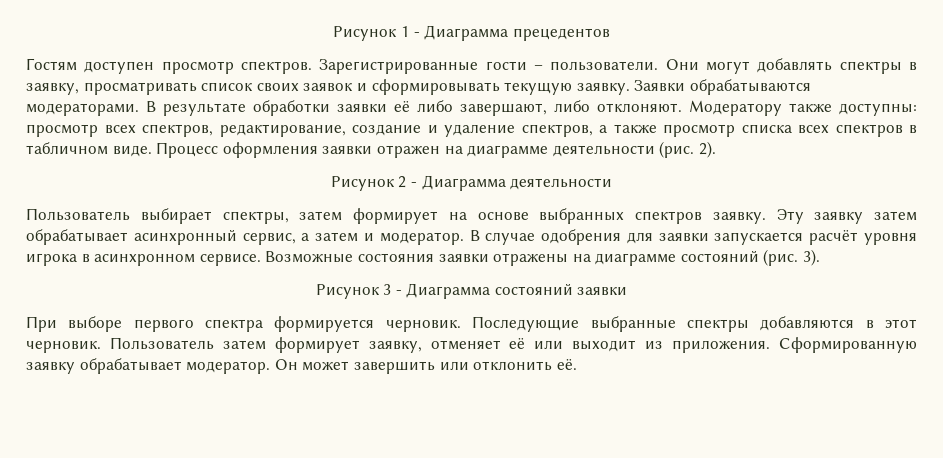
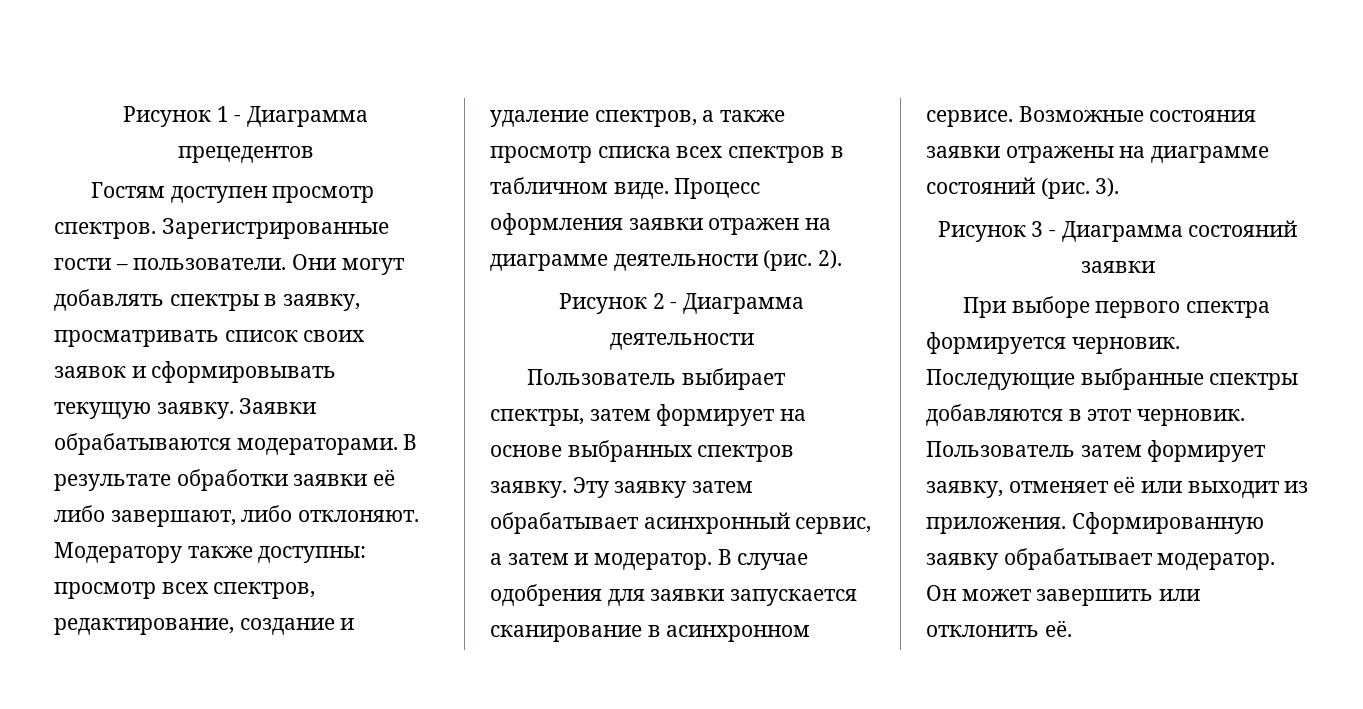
- В случае одобрения для заявки запускается расчёт уровня игрока в асинхронном сервисе.
+ В случае одобрения для заявки запускается сканирование в асинхронном сервисе.

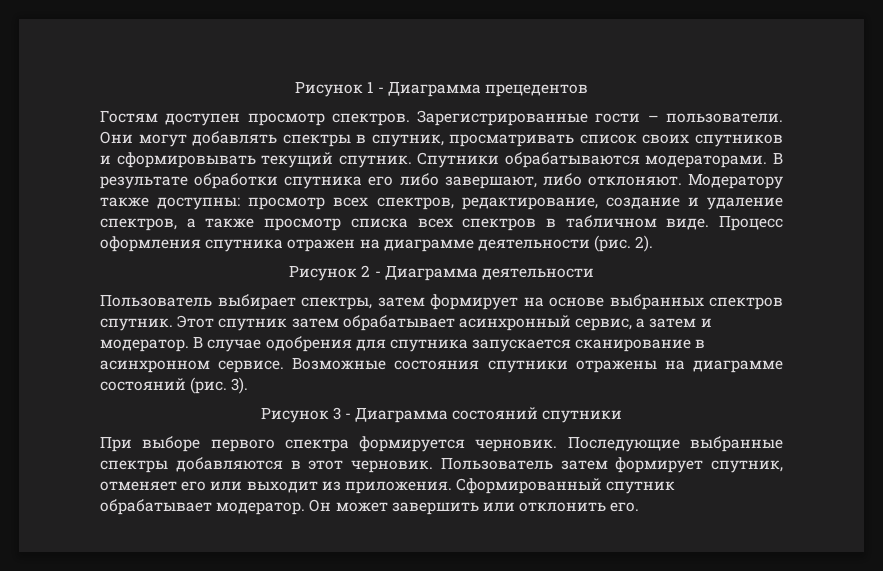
- Они могут добавлять спектры в заявку, просматривать список своих заявок и сформировывать текущую заявку. Заявки обрабатываются модераторами.
+ Они могут добавлять спектры в спутник, просматривать список своих спутников и сформировывать текущий спутник. Спутники обрабатываются модераторами.
- В результате обработки заявки её либо завершают, либо отклоняют.
+ В результате обработки спутника его либо завершают, либо отклоняют.
- Процесс оформления заявки отражен на диаграмме деятельности (рис.
+ Процесс оформления спутника отражен на диаграмме деятельности (рис.
- Пользователь выбирает спектры, затем формирует на основе выбранных спектров заявку. Эту заявку затем обрабатывает асинхронный сервис, а затем и модератор.
+ Пользователь выбирает спектры, затем формирует на основе выбранных спектров спутник. Этот спутник затем обрабатывает асинхронный сервис, а затем и модератор.
- В случае одобрения для заявки запускается сканирование в асинхронном сервисе.
+ В случае одобрения для спутника запускается сканирование в асинхронном сервисе.
- Возможные состояния заявки отражены на диаграмме состояний (рис.
+ Возможные состояния спутники отражены на диаграмме состояний (рис.
- Рисунок 3 - Диаграмма состояний заявки
+ Рисунок 3 - Диаграмма состояний спутники
- Пользователь затем формирует заявку, отменяет её или выходит из приложения.
+ Пользователь затем формирует спутник, отменяет его или выходит из приложения.
- Сформированную заявку обрабатывает модератор.
+ Сформированный спутник обрабатывает модератор.
- Он может завершить или отклонить её.
+ Он может завершить или отклонить его.

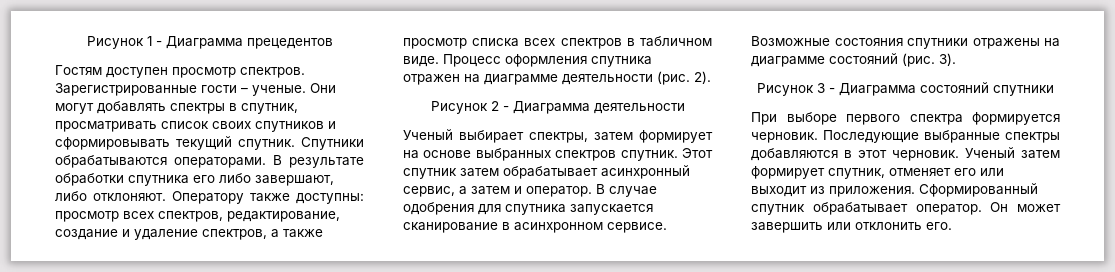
- Зарегистрированные гости – пользователи.
+ Зарегистрированные гости – ученые.
- Спутники обрабатываются модераторами.
+ Спутники обрабатываются операторами.
- Модератору также доступны: просмотр всех спектров, редактирование, создание и удаление спектров, а также просмотр списка всех спектров в табличном виде.
+ Оператору также доступны: просмотр всех спектров, редактирование, создание и удаление спектров, а также просмотр списка всех спектров в табличном виде.
- Пользователь выбирает спектры, затем формирует на основе выбранных спектров спутник.
+ Ученый выбирает спектры, затем формирует на основе выбранных спектров спутник.
- Этот спутник затем обрабатывает асинхронный сервис, а затем и модератор.
+ Этот спутник затем обрабатывает асинхронный сервис, а затем и оператор.
- Пользователь затем формирует спутник, отменяет его или выходит из приложения.
+ Ученый затем формирует спутник, отменяет его или выходит из приложения.
- Сформированный спутник обрабатывает модератор.
+ Сформированный спутник обрабатывает оператор.

